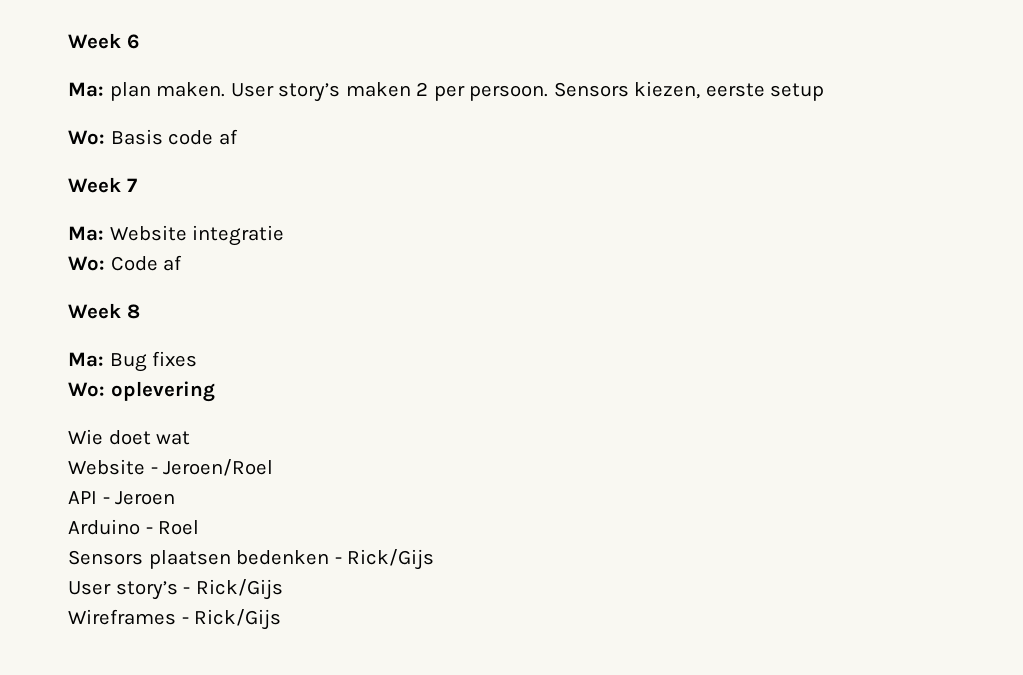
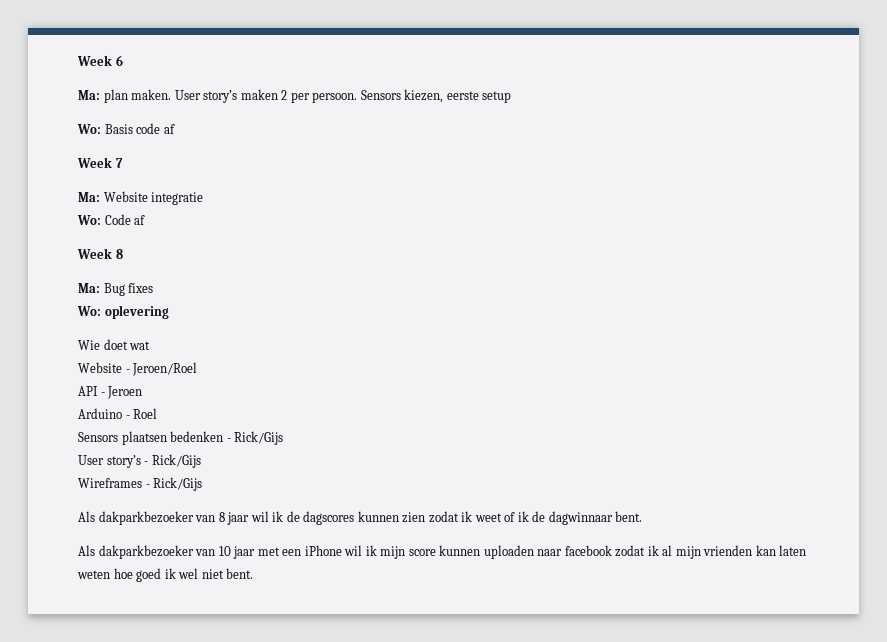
+ Als dakparkbezoeker van 8 jaar wil ik de dagscores kunnen zien zodat ik weet of ik de dagwinnaar bent.
+ Als dakparkbezoeker van 10 jaar met een iPhone wil ik mijn score kunnen uploaden naar facebook zodat ik al mijn vrienden kan laten weten hoe goed ik wel niet bent.

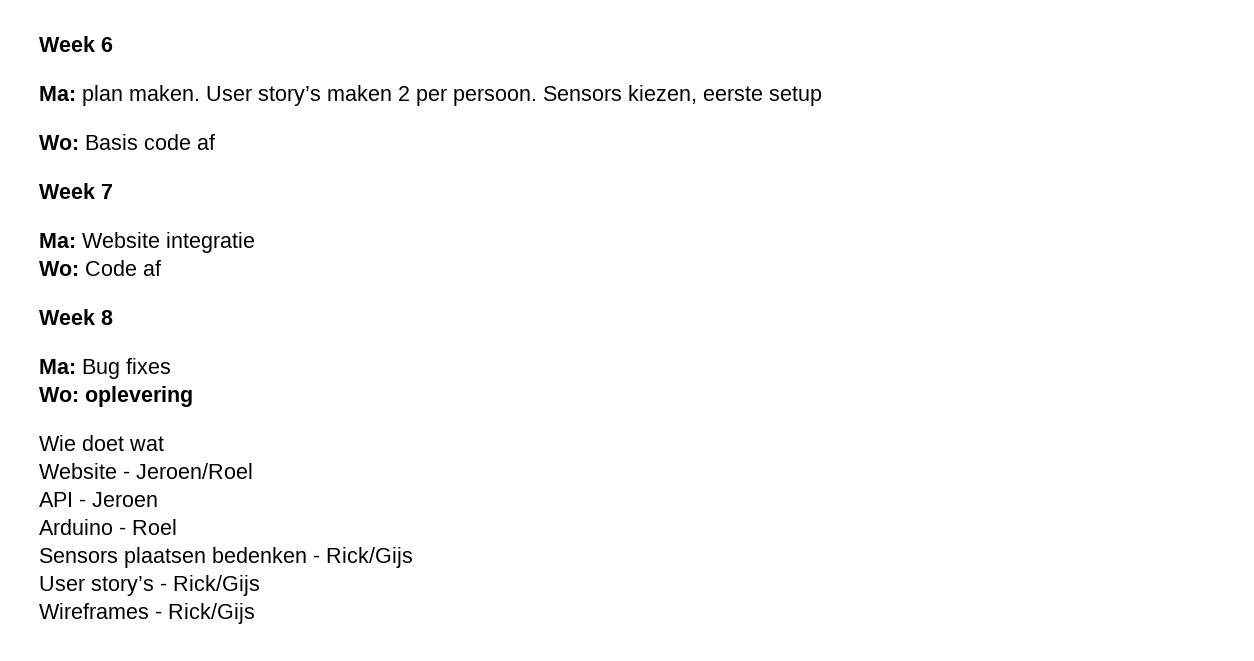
- Als dakparkbezoeker van 8 jaar wil ik de dagscores kunnen zien zodat ik weet of ik de dagwinnaar bent.
- Als dakparkbezoeker van 10 jaar met een iPhone wil ik mijn score kunnen uploaden naar facebook zodat ik al mijn vrienden kan laten weten hoe goed ik wel niet bent.

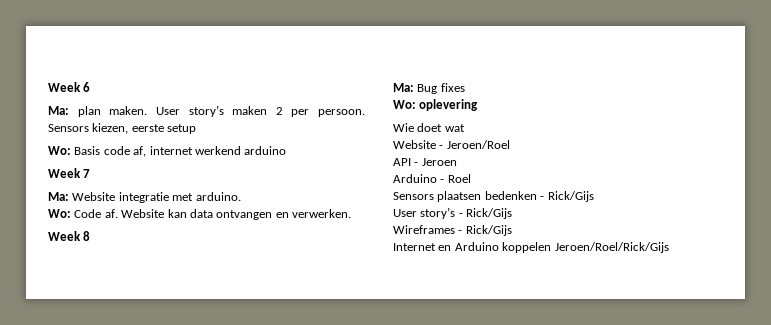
- Wo: Basis code af
+ Wo: Basis code af, internet werkend arduino
- Ma: Website integratie
+ Ma: Website integratie met arduino.
- Wo: Code af
+ Wo: Code af. Website kan data ontvangen en verwerken.
+ Internet en Arduino koppelen Jeroen/Roel/Rick/Gijs

